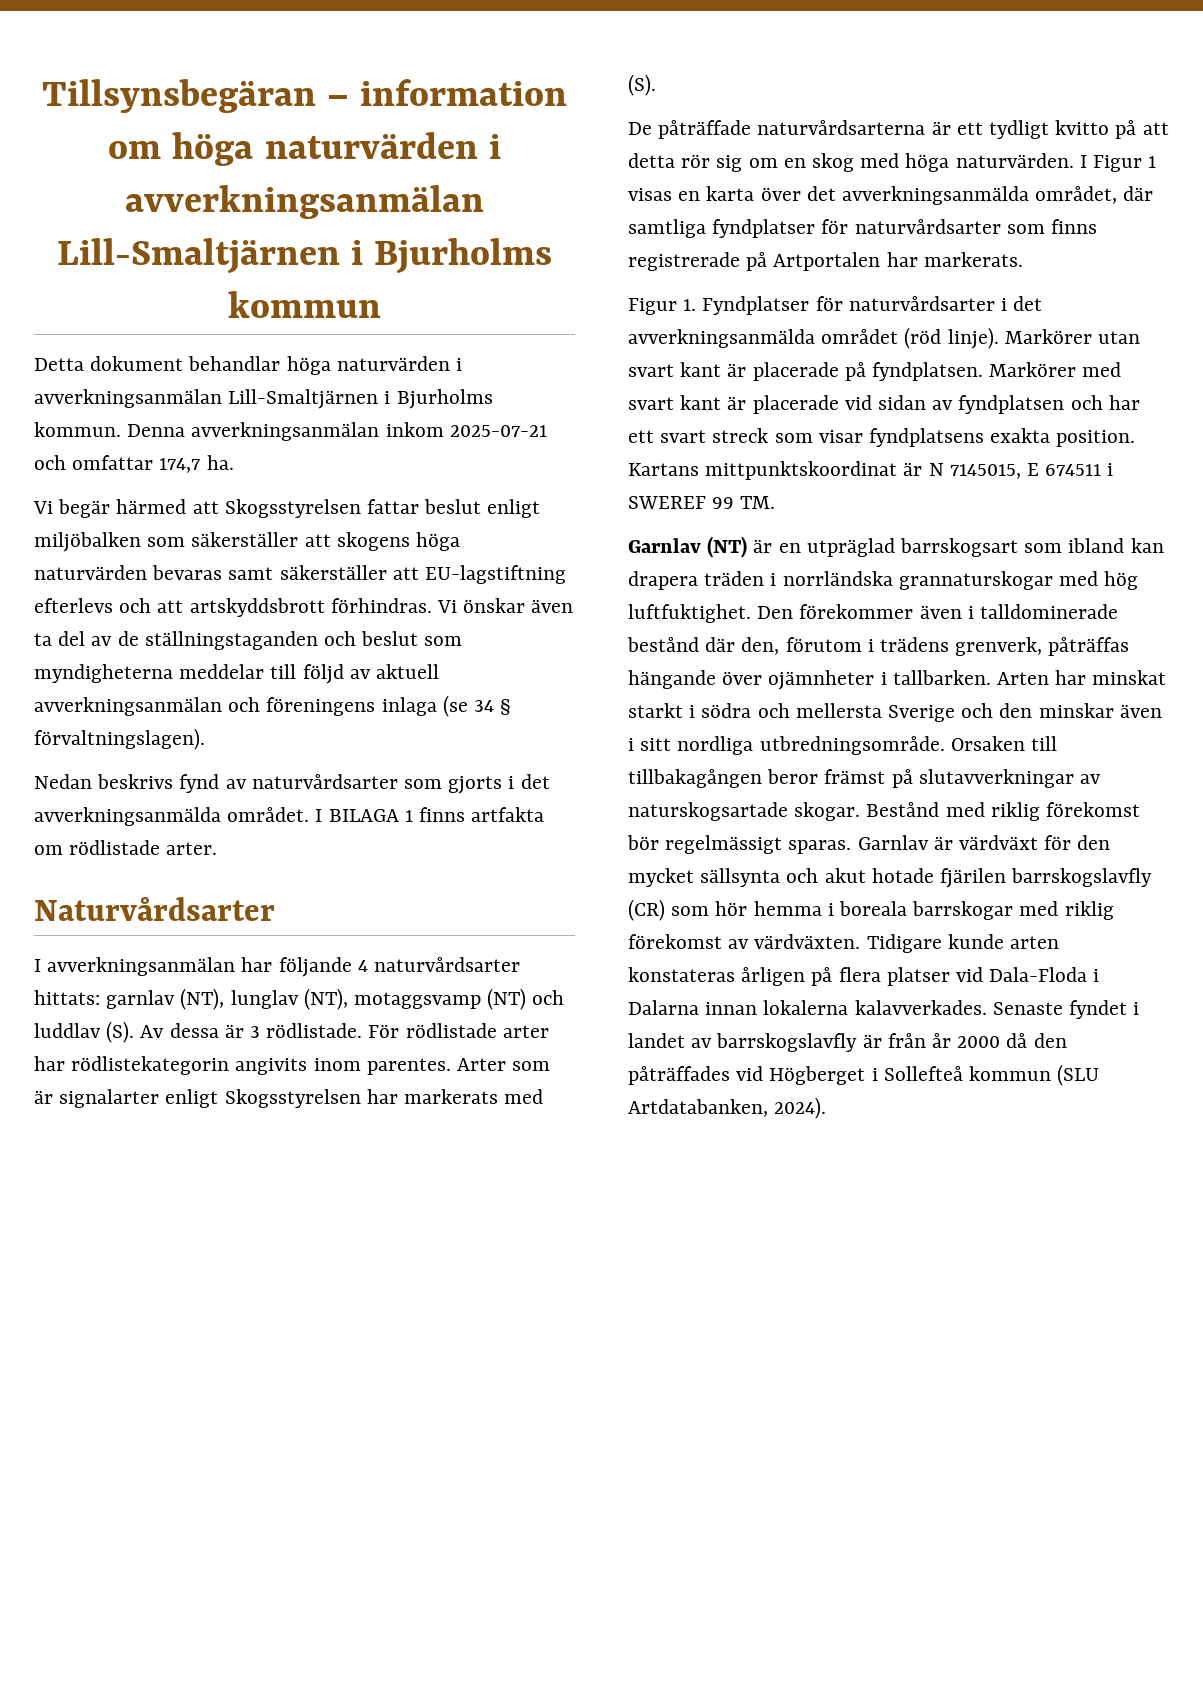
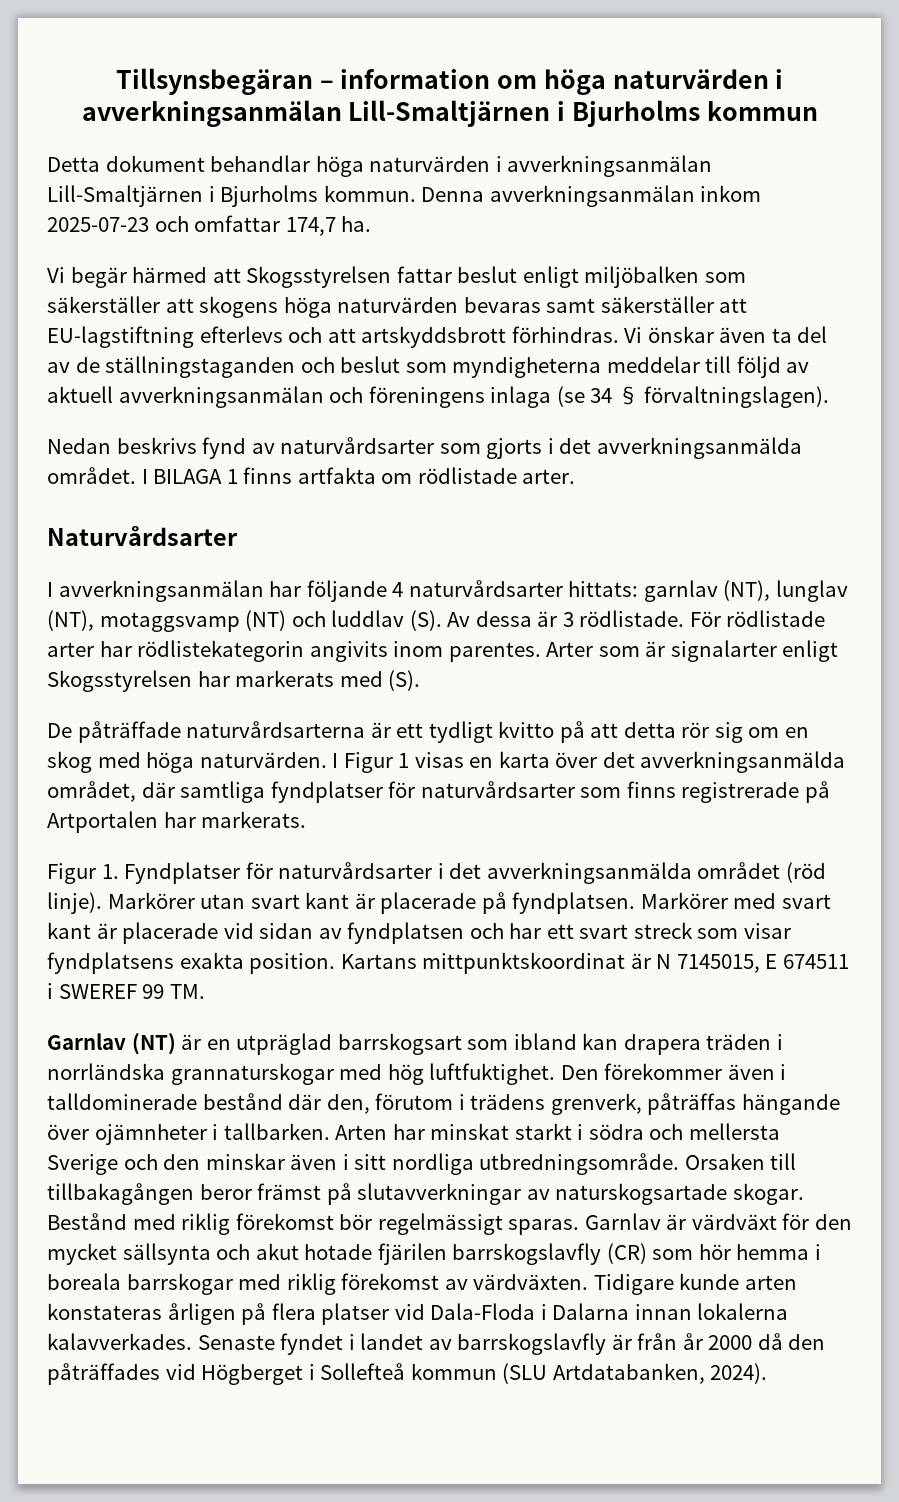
- Denna avverkningsanmälan inkom 2025-07-21 och omfattar 174,7 ha.
+ Denna avverkningsanmälan inkom 2025-07-23 och omfattar 174,7 ha.

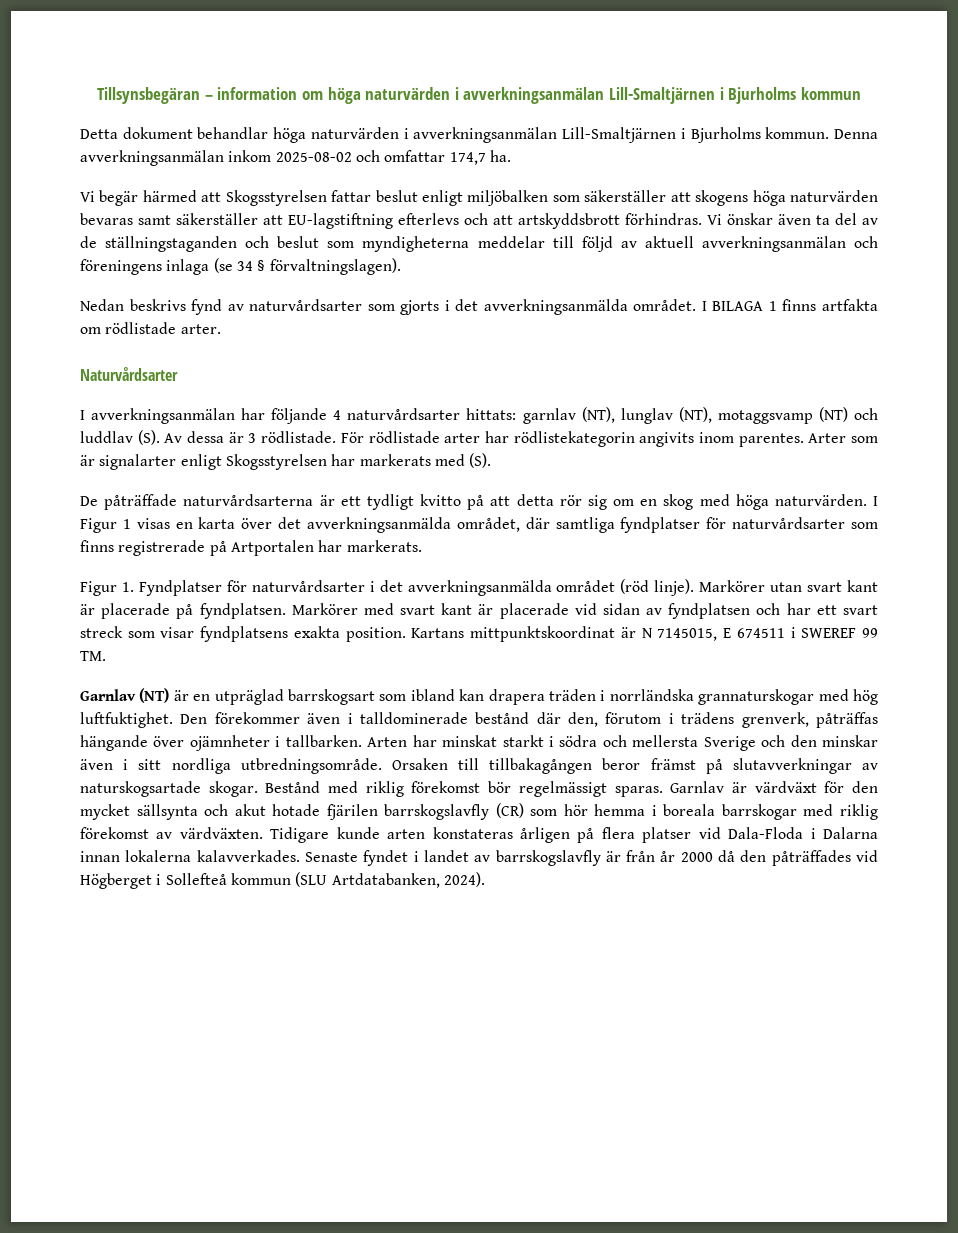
- Denna avverkningsanmälan inkom 2025-07-23 och omfattar 174,7 ha.
+ Denna avverkningsanmälan inkom 2025-08-02 och omfattar 174,7 ha.

